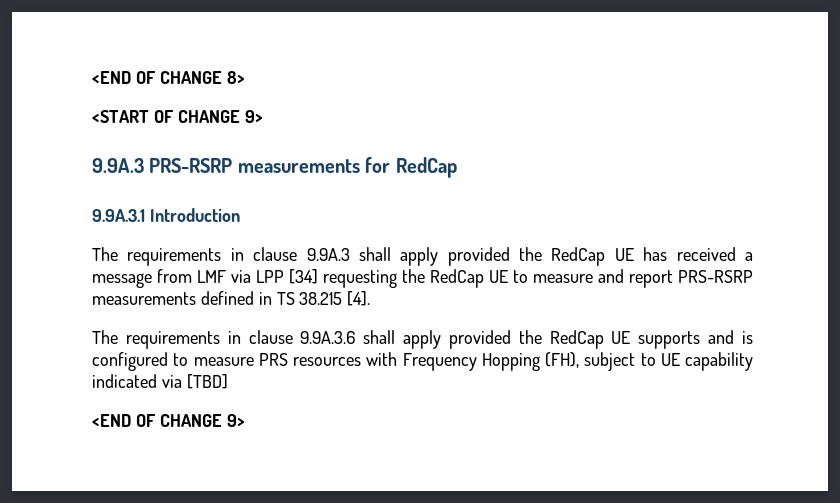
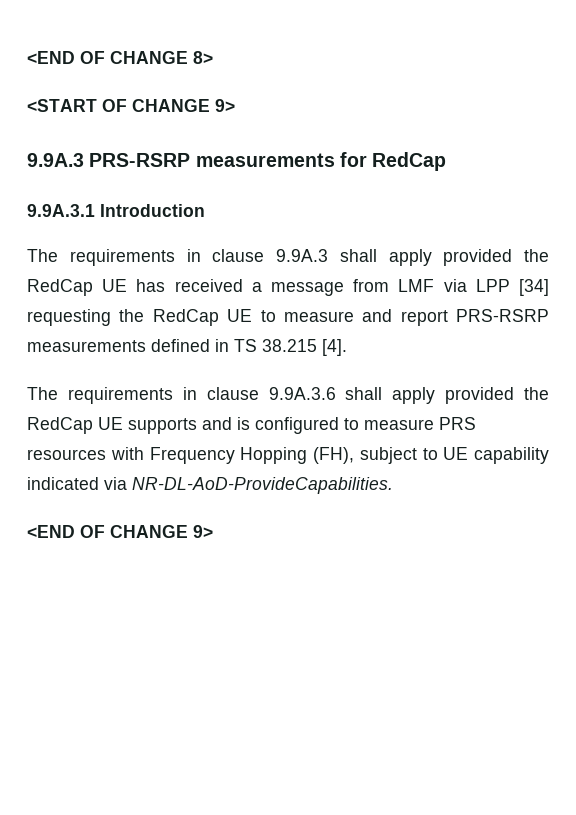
- The requirements in clause 9.9A.3.6 shall apply provided the RedCap UE supports and is configured to measure PRS resources with Frequency Hopping (FH), subject to UE capability indicated via [TBD]
+ The requirements in clause 9.9A.3.6 shall apply provided the RedCap UE supports and is configured to measure PRS resources with Frequency Hopping (FH), subject to UE capability indicated via NR-DL-AoD-ProvideCapabilities.

